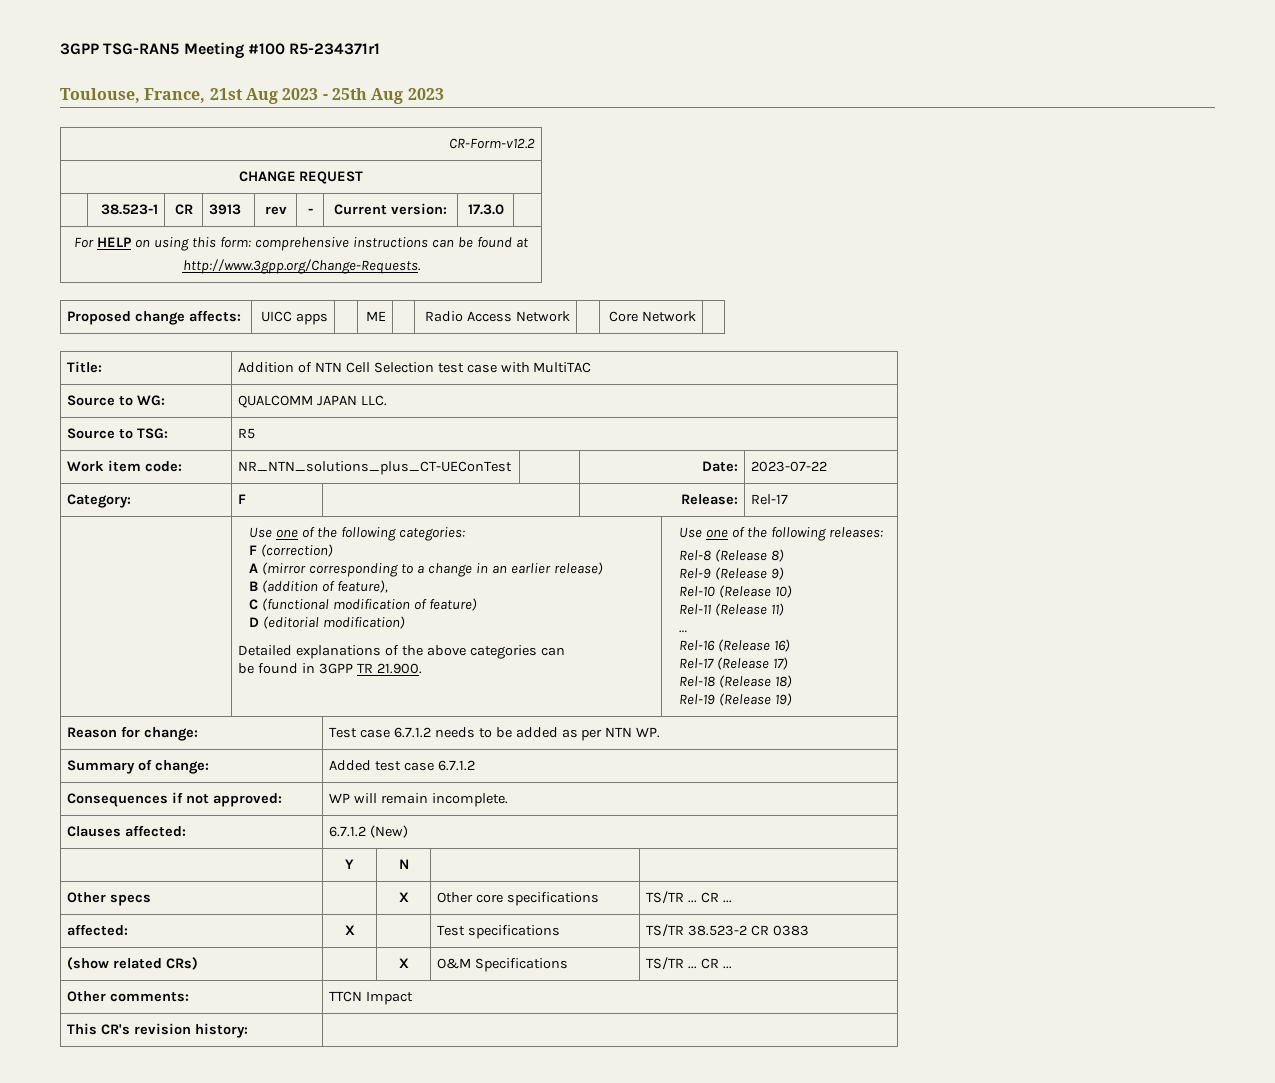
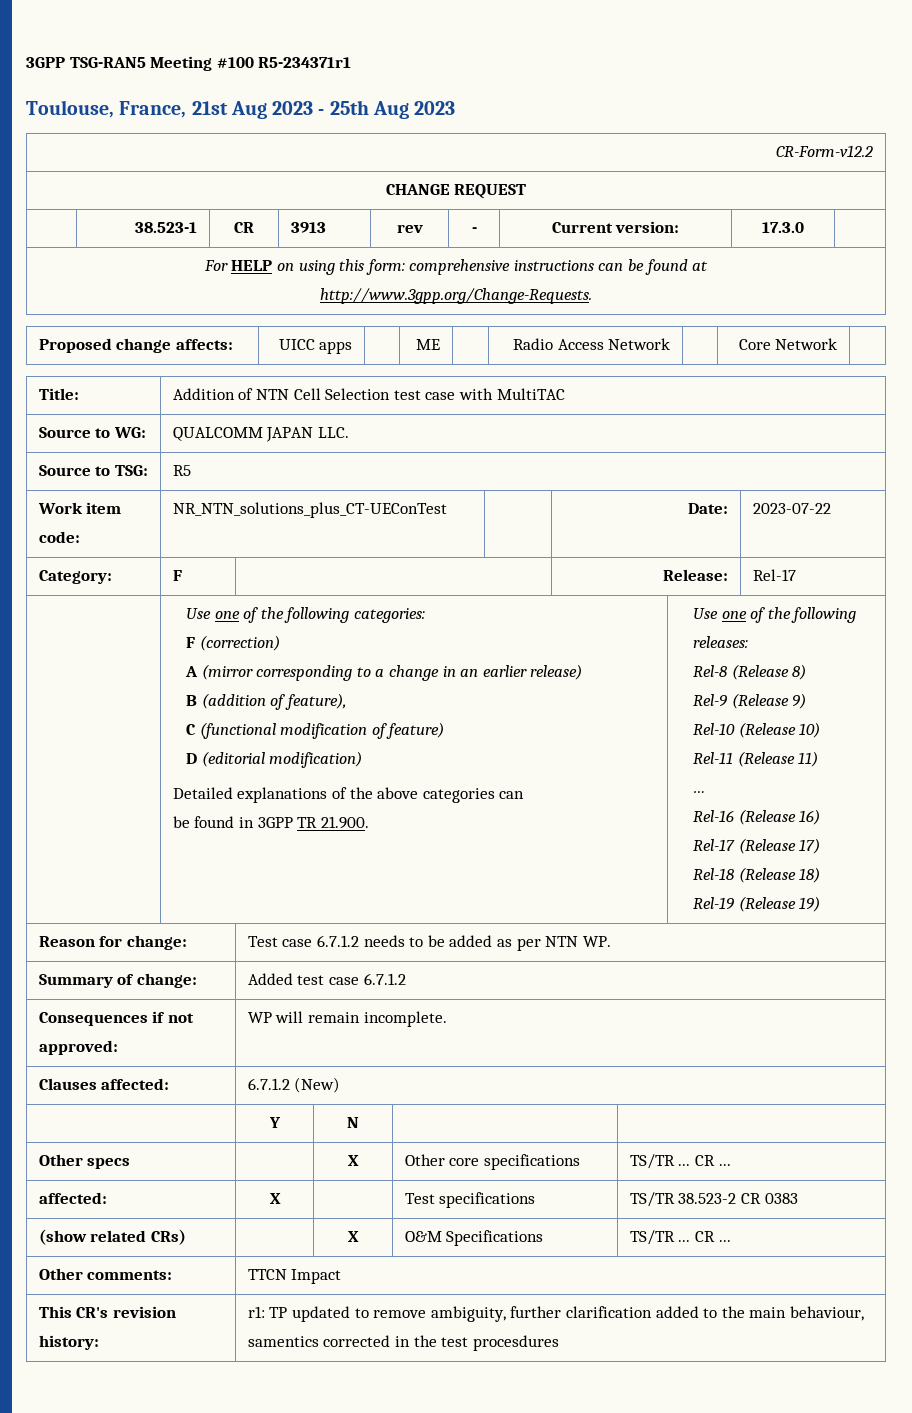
- This CR's revision history: |
+ This CR's revision history: | r1: TP updated to remove ambiguity, further clarification added to the main behaviour, samentics corrected in the test procesdures

